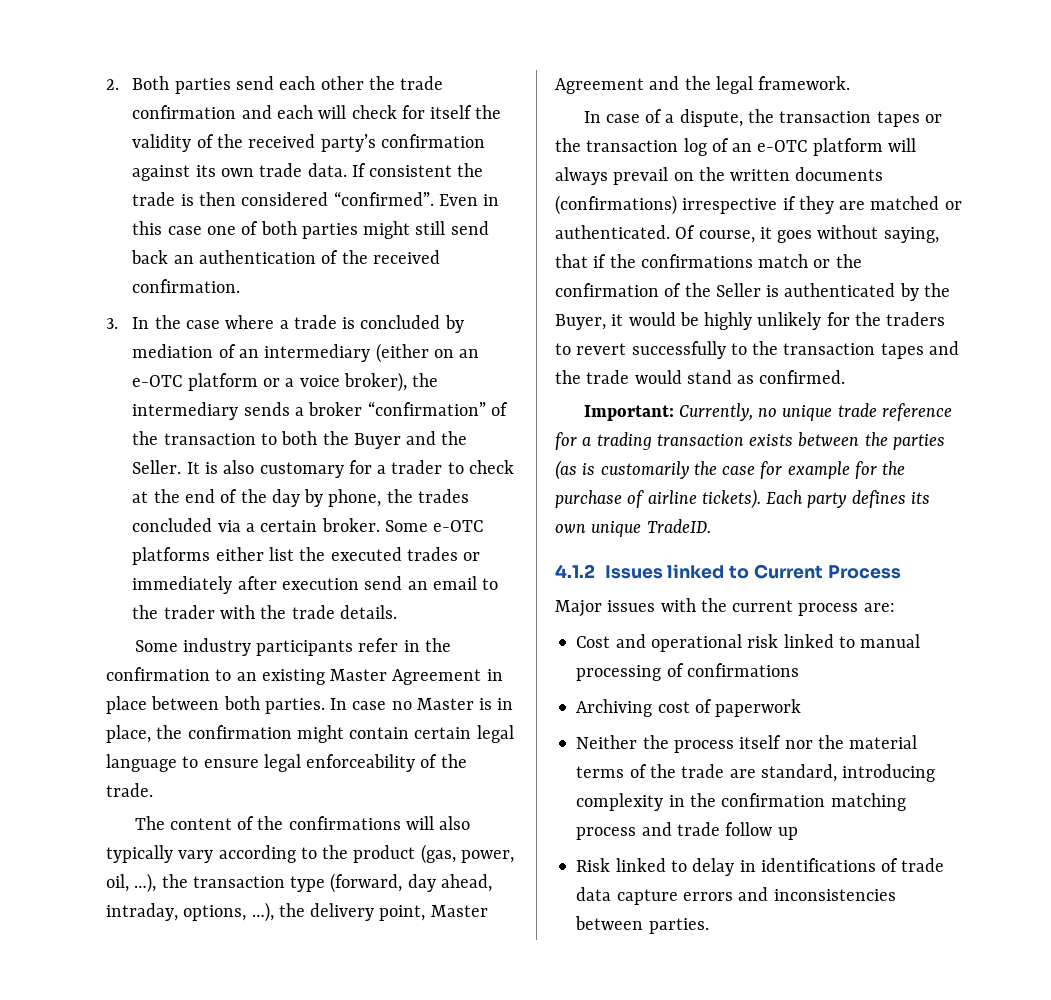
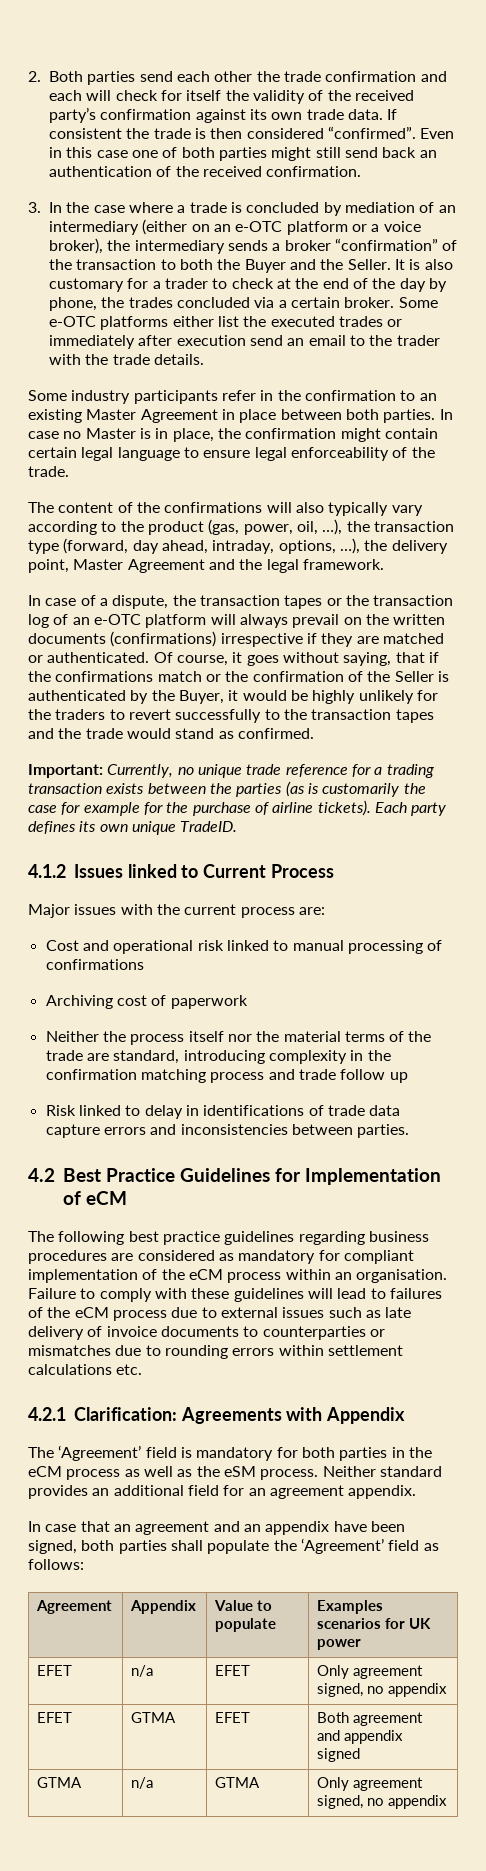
+ 4.2 Best Practice Guidelines for Implementation of eCM
+ The following best practice guidelines regarding business procedures are considered as mandatory for compliant implementation of the eCM process within an organisation. Failure to comply with these guidelines will lead to failures of the eCM process due to external issues such as late delivery of invoice documents to counterparties or mismatches due to rounding errors within settlement calculations etc.
+ 4.2.1 Clarification: Agreements with Appendix
+ The ‘Agreement’ field is mandatory for both parties in the eCM process as well as the eSM process. Neither standard provides an additional field for an agreement appendix.
+ In case that an agreement and an appendix have been signed, both parties shall populate the ‘Agreement’ field as follows:
+ Agreement | Appendix | Value to populate | Examples scenarios for UK power
+ EFET | n/a | EFET | Only agreement signed, no appendix
+ EFET | GTMA | EFET | Both agreement and appendix signed
+ GTMA | n/a | GTMA | Only agreement signed, no appendix

